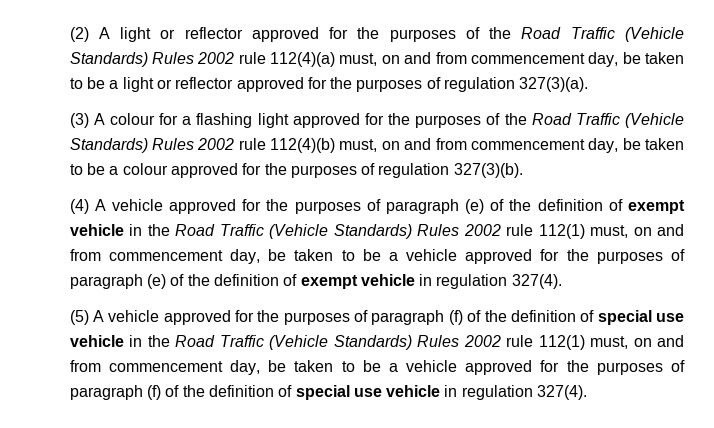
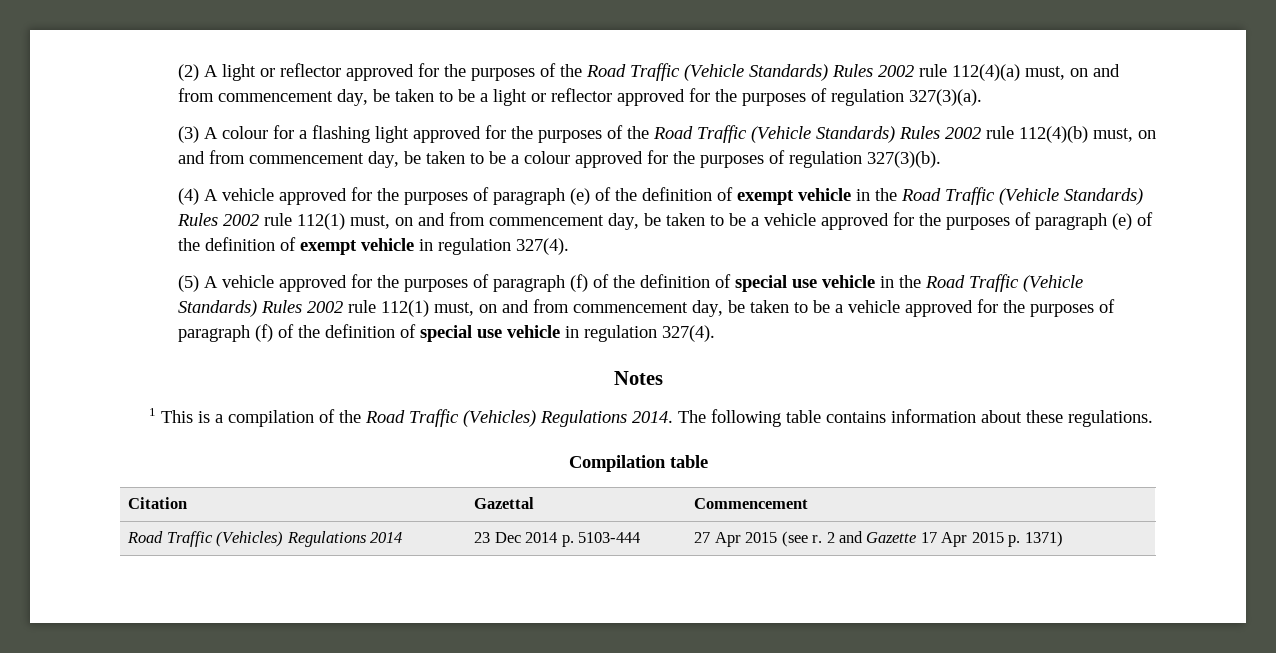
+ Notes
+ 1 This is a compilation of the Road Traffic (Vehicles) Regulations 2014. The following table contains information about these regulations.
+ Compilation table
+ Citation | Gazettal | Commencement
+ Road Traffic (Vehicles) Regulations 2014 | 23 Dec 2014 p. 5103-444 | 27 Apr 2015 (see r. 2 and Gazette 17 Apr 2015 p. 1371)

